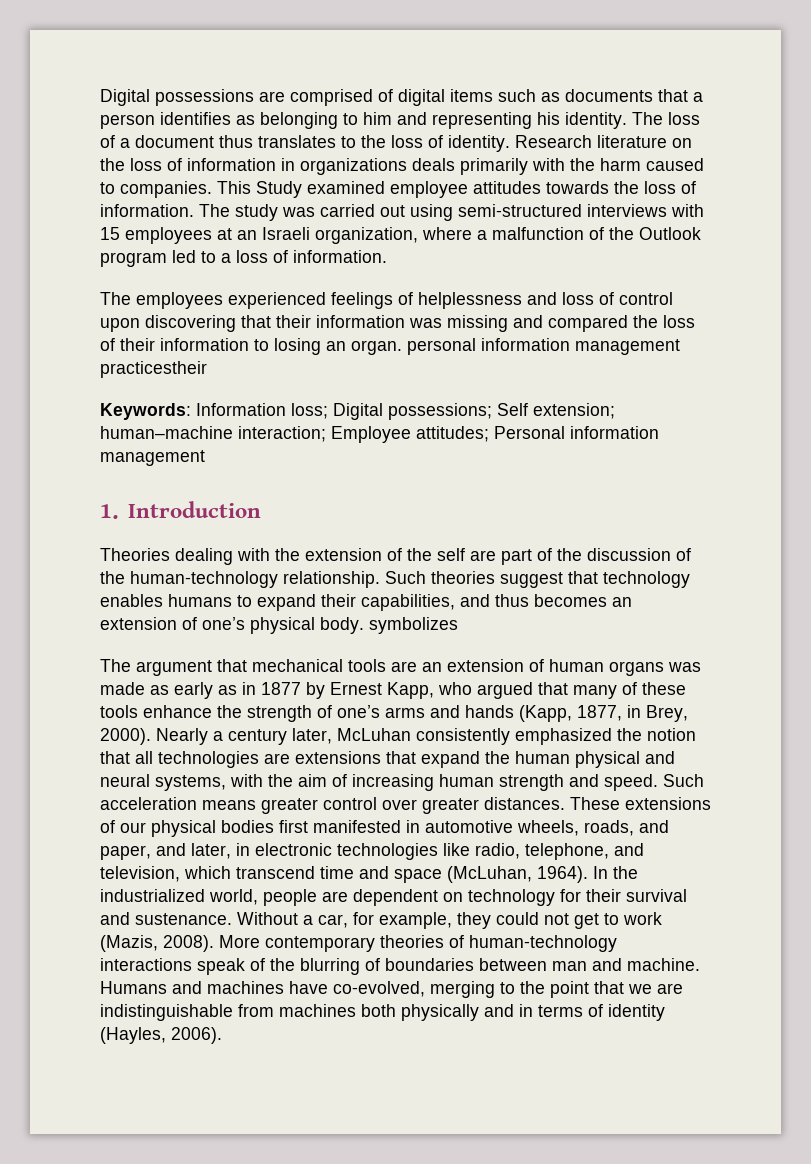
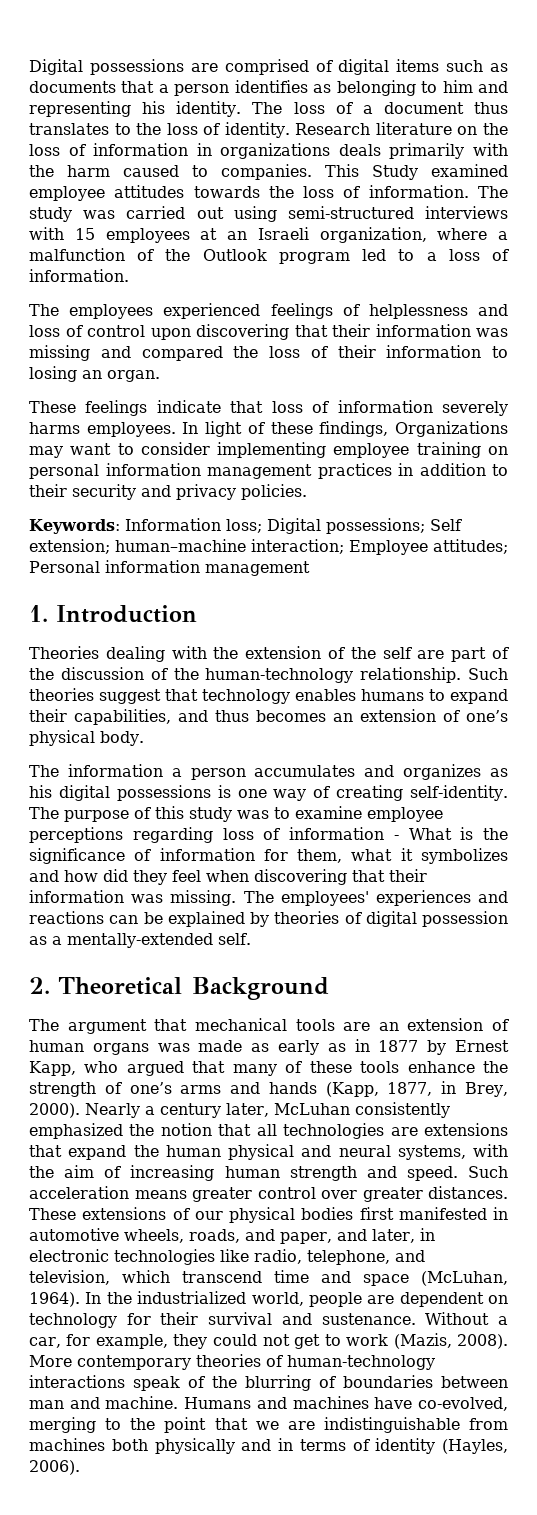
- The employees experienced feelings of helplessness and loss of control upon discovering that their information was missing and compared the loss of their information to losing an organ. personal information management practicestheir
+ The employees experienced feelings of helplessness and loss of control upon discovering that their information was missing and compared the loss of their information to losing an organ.
+ These feelings indicate that loss of information severely harms employees. In light of these findings, Organizations may want to consider implementing employee training on personal information management practices in addition to their security and privacy policies.
- Such theories suggest that technology enables humans to expand their capabilities, and thus becomes an extension of one’s physical body. symbolizes
+ Such theories suggest that technology enables humans to expand their capabilities, and thus becomes an extension of one’s physical body.
+ The information a person accumulates and organizes as his digital possessions is one way of creating self-identity. The purpose of this study was to examine employee perceptions regarding loss of information - What is the significance of information for them, what it symbolizes and how did they feel when discovering that their information was missing. The employees' experiences and reactions can be explained by theories of digital possession as a mentally-extended self.
+ 2. Theoretical Background

